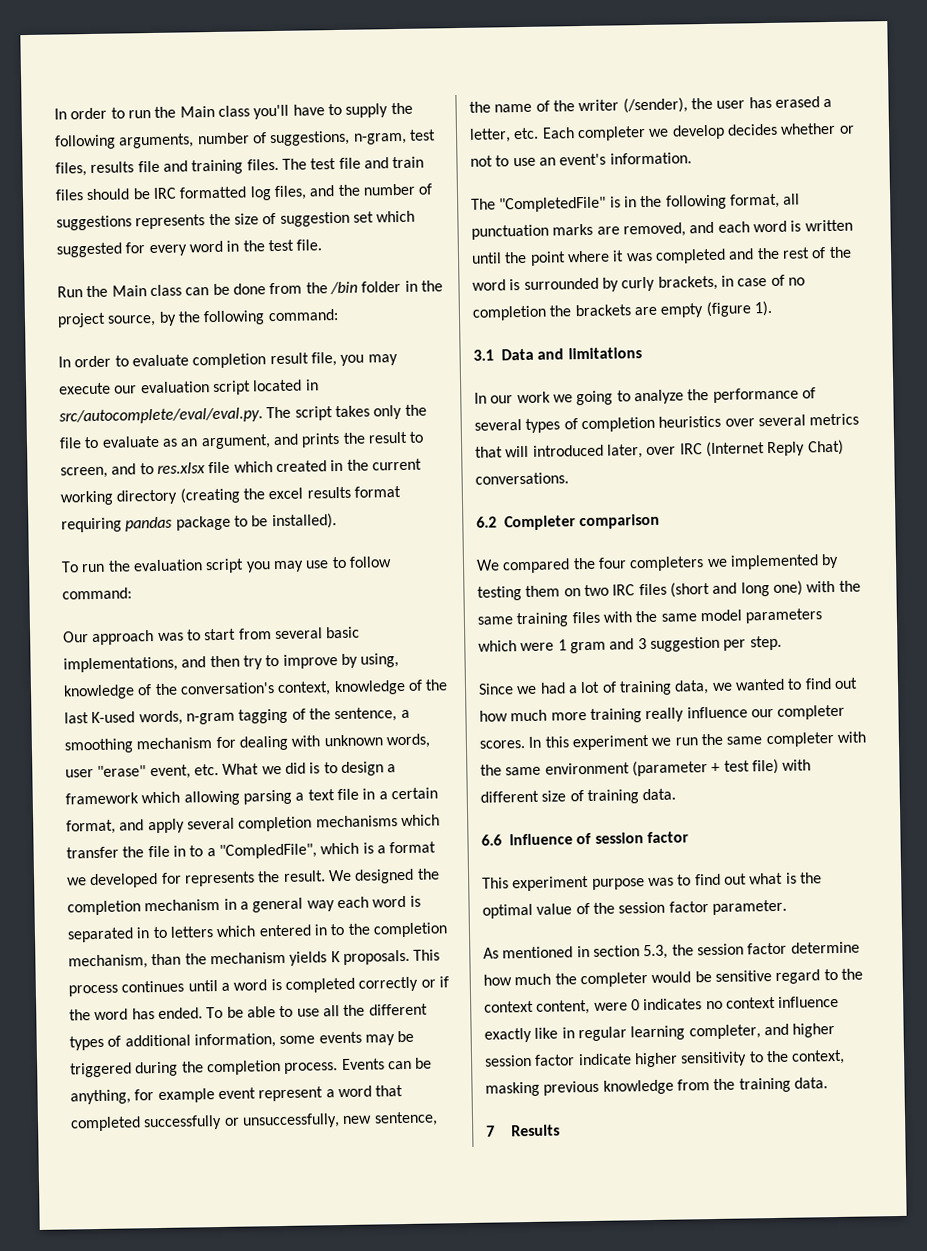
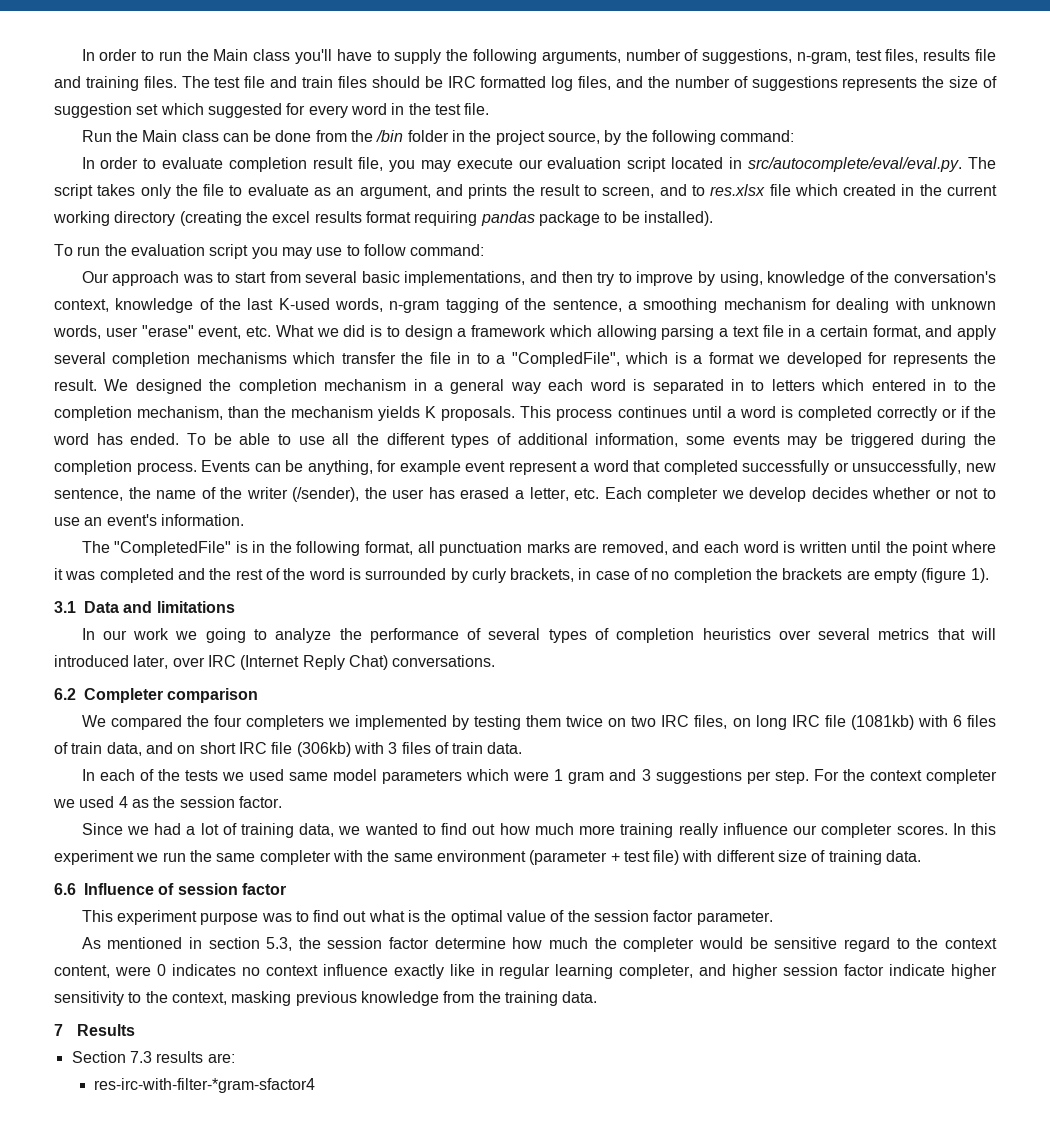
- We compared the four completers we implemented by testing them on two IRC files (short and long one) with the same training files with the same model parameters which were 1 gram and 3 suggestion per step.
+ We compared the four completers we implemented by testing them twice on two IRC files, on long IRC file (1081kb) with 6 files of train data, and on short IRC file (306kb) with 3 files of train data.
+ In each of the tests we used same model parameters which were 1 gram and 3 suggestions per step. For the context completer we used 4 as the session factor.
+ Section 7.3 results are:
+ res-irc-with-filter-*gram-sfactor4

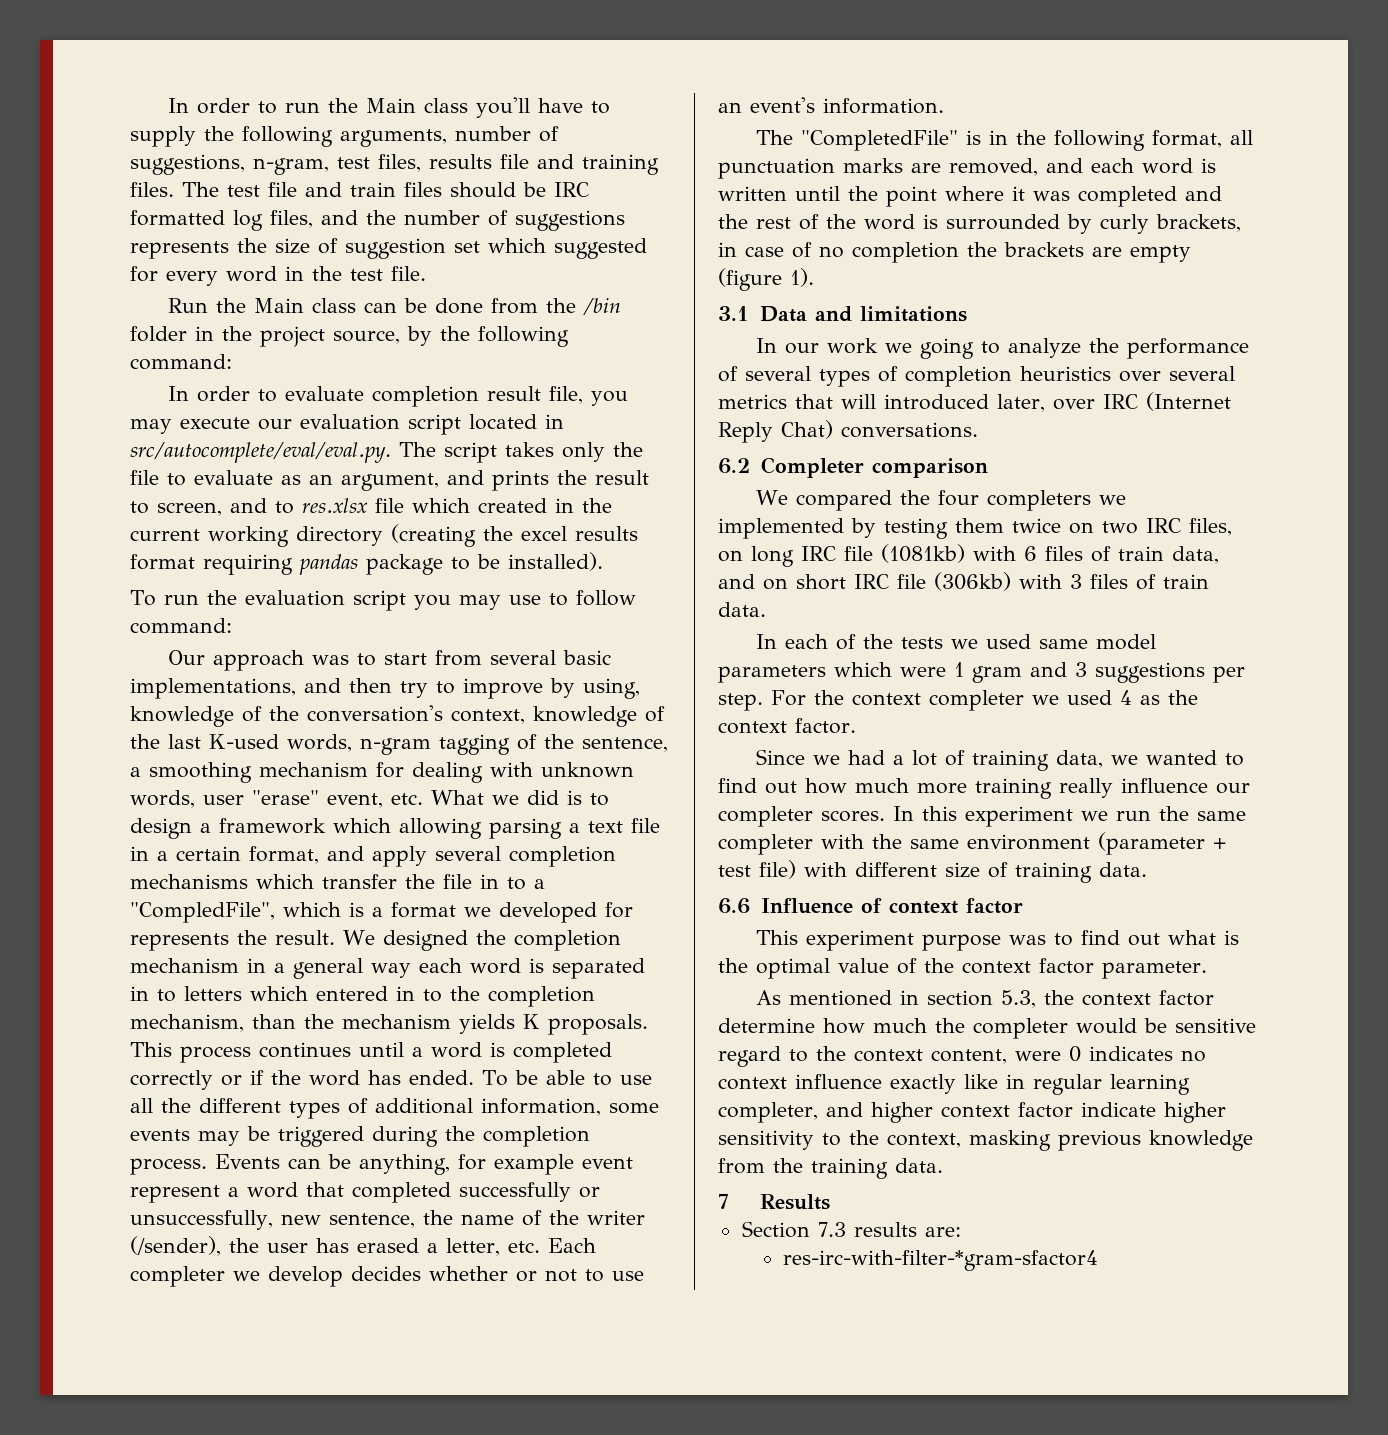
- For the context completer we used 4 as the session factor.
+ For the context completer we used 4 as the context factor.
- 6.6 Influence of session factor
+ 6.6 Influence of context factor
- This experiment purpose was to find out what is the optimal value of the session factor parameter.
+ This experiment purpose was to find out what is the optimal value of the context factor parameter.
- As mentioned in section 5.3, the session factor determine how much the completer would be sensitive regard to the context content, were 0 indicates no context influence exactly like in regular learning completer, and higher session factor indicate higher sensitivity to the context, masking previous knowledge from the training data.
+ As mentioned in section 5.3, the context factor determine how much the completer would be sensitive regard to the context content, were 0 indicates no context influence exactly like in regular learning completer, and higher context factor indicate higher sensitivity to the context, masking previous knowledge from the training data.

